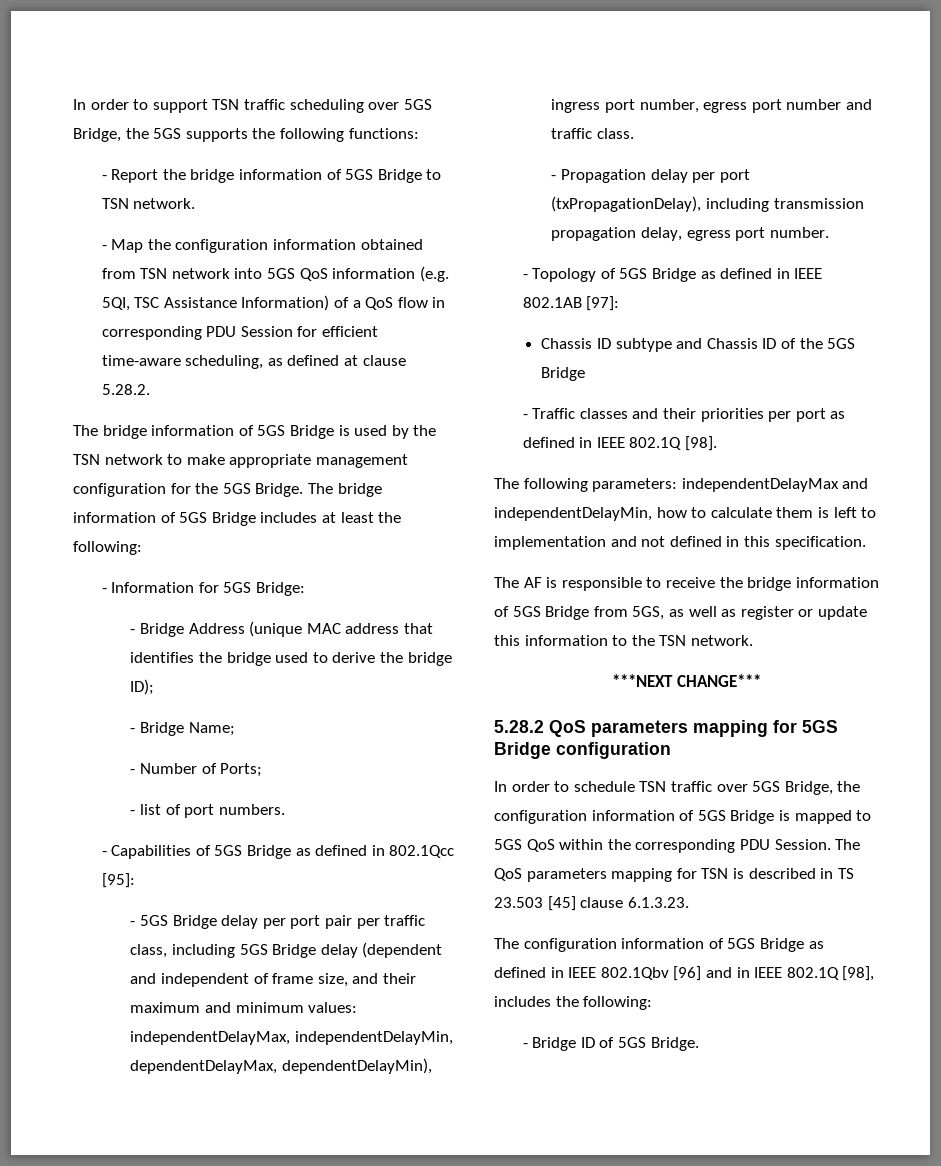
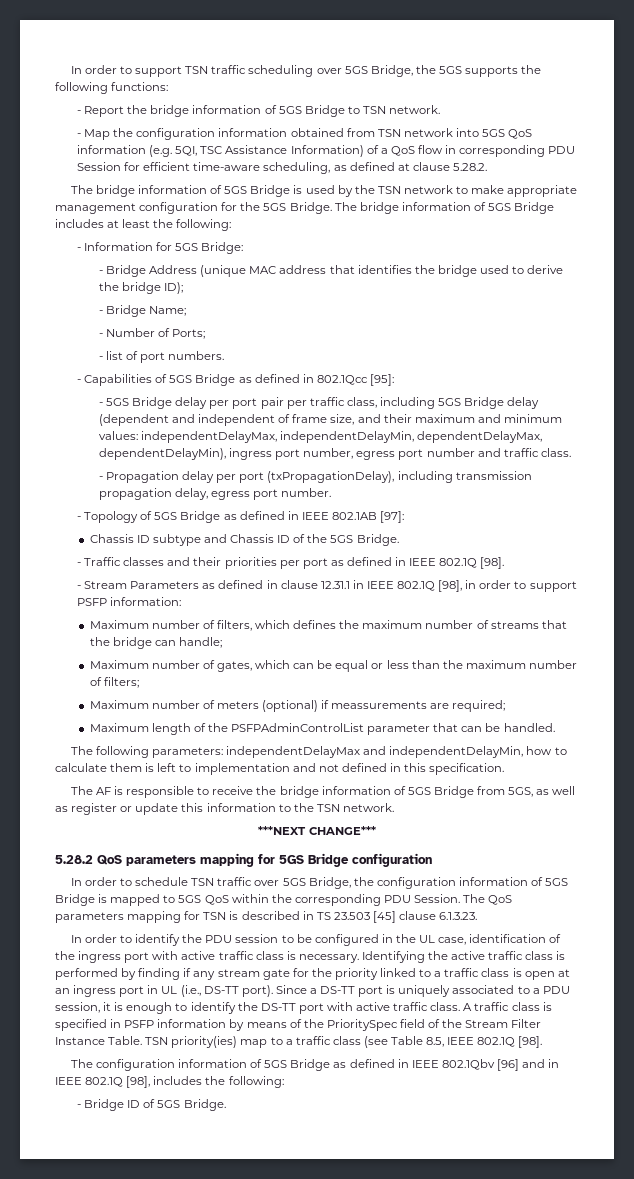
- Chassis ID subtype and Chassis ID of the 5GS Bridge
+ Chassis ID subtype and Chassis ID of the 5GS Bridge.
+ - Stream Parameters as defined in clause 12.31.1 in IEEE 802.1Q [98], in order to support PSFP information:
+ Maximum number of filters, which defines the maximum number of streams that the bridge can handle;
+ Maximum number of gates, which can be equal or less than the maximum number of filters;
+ Maximum number of meters (optional) if meassurements are required;
+ Maximum length of the PSFPAdminControlList parameter that can be handled.
+ In order to identify the PDU session to be configured in the UL case, identification of the ingress port with active traffic class is necessary. Identifying the active traffic class is performed by finding if any stream gate for the priority linked to a traffic class is open at an ingress port in UL (i.e., DS-TT port). Since a DS-TT port is uniquely associated to a PDU session, it is enough to identify the DS-TT port with active traffic class. A traffic class is specified in PSFP information by means of the PrioritySpec field of the Stream Filter Instance Table. TSN priority(ies) map to a traffic class (see Table 8.5, IEEE 802.1Q [98].

